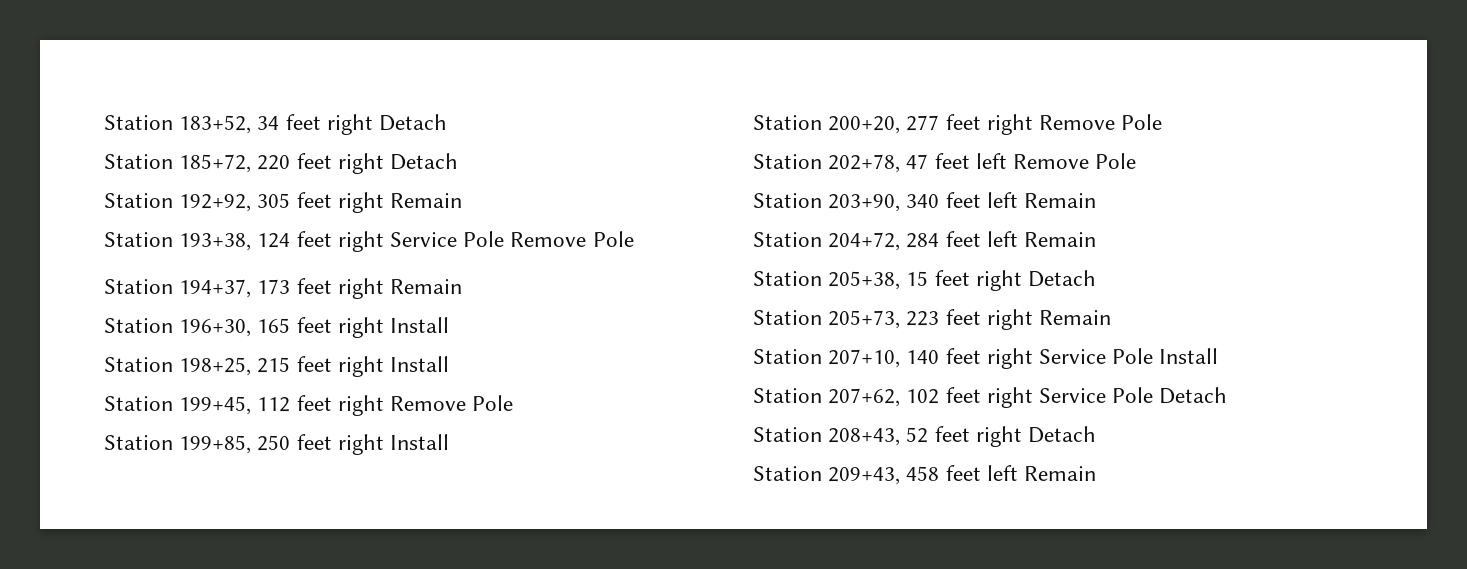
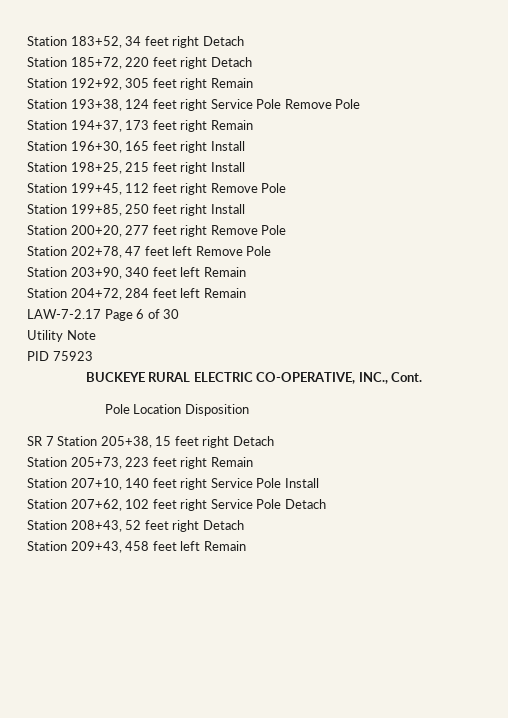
- Station 205+38, 15 feet right Detach
+ LAW-7-2.17 Page 6 of 30
+ Utility Note
+ PID 75923
+ BUCKEYE RURAL ELECTRIC CO-OPERATIVE, INC., Cont.
+ Pole Location Disposition
+ SR 7 Station 205+38, 15 feet right Detach

